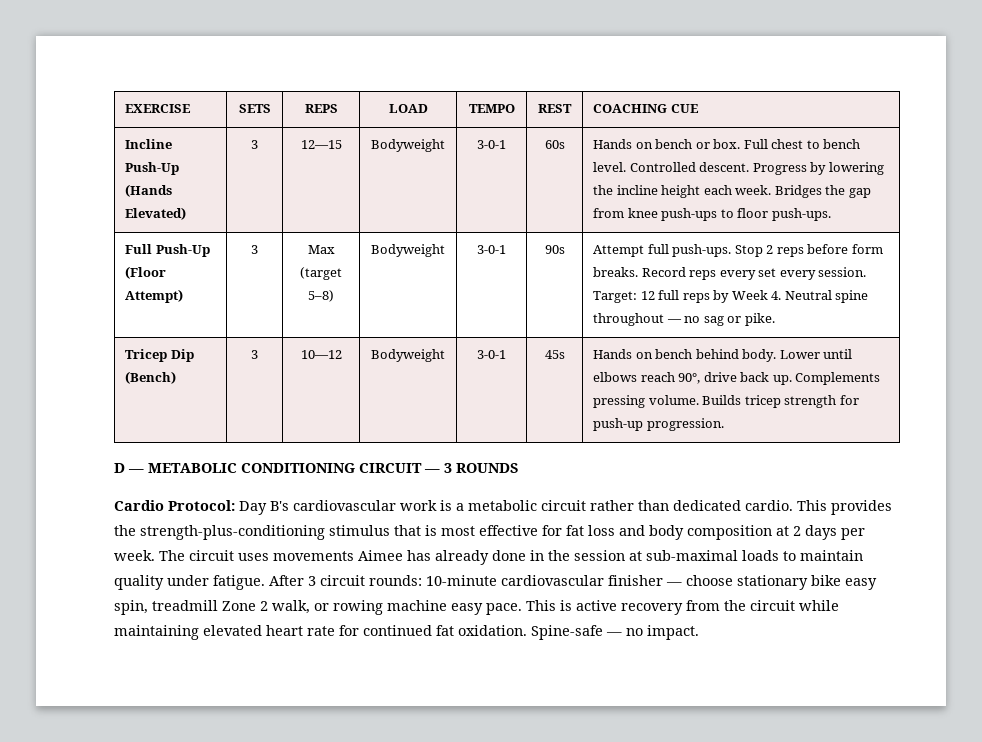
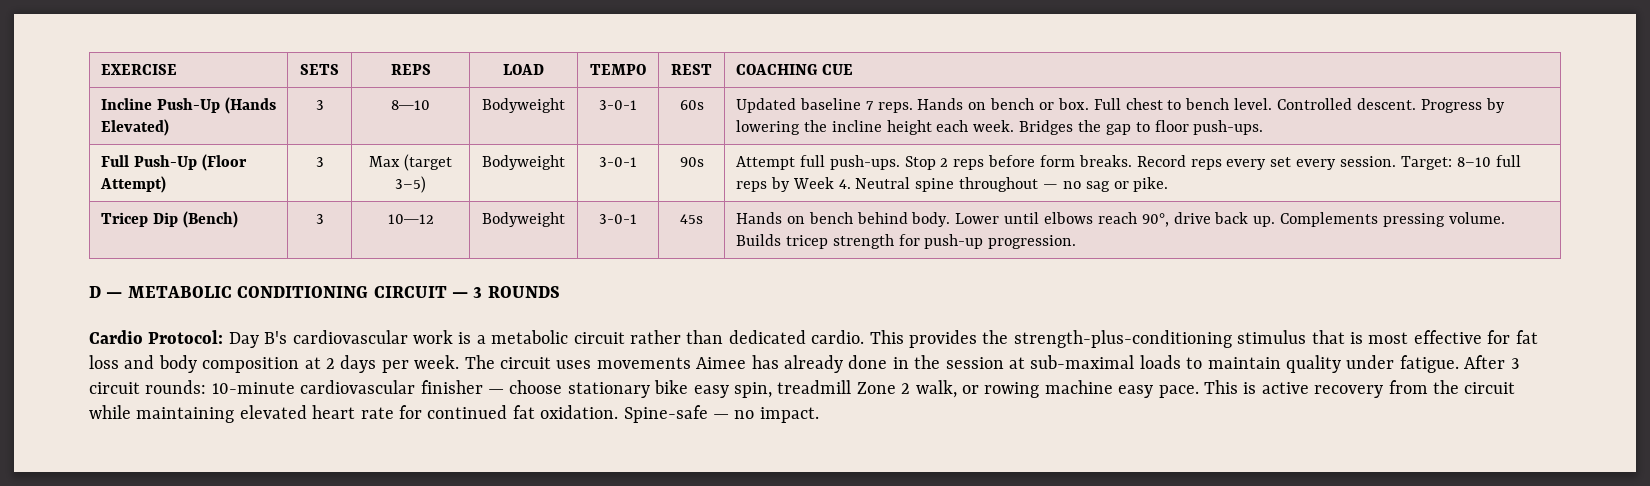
- Incline Push-Up (Hands Elevated) | 3 | 12―15 | Bodyweight | 3-0-1 | 60s | Hands on bench or box. Full chest to bench level. Controlled descent. Progress by lowering the incline height each week. Bridges the gap from knee push-ups to floor push-ups.
+ Incline Push-Up (Hands Elevated) | 3 | 8―10 | Bodyweight | 3-0-1 | 60s | Updated baseline 7 reps. Hands on bench or box. Full chest to bench level. Controlled descent. Progress by lowering the incline height each week. Bridges the gap to floor push-ups.
- Max (target 5–8)
+ Max (target 3–5)
- Target: 12 full reps by Week 4. Neutral spine throughout — no sag or pike.
+ Target: 8–10 full reps by Week 4. Neutral spine throughout — no sag or pike.

